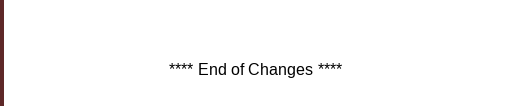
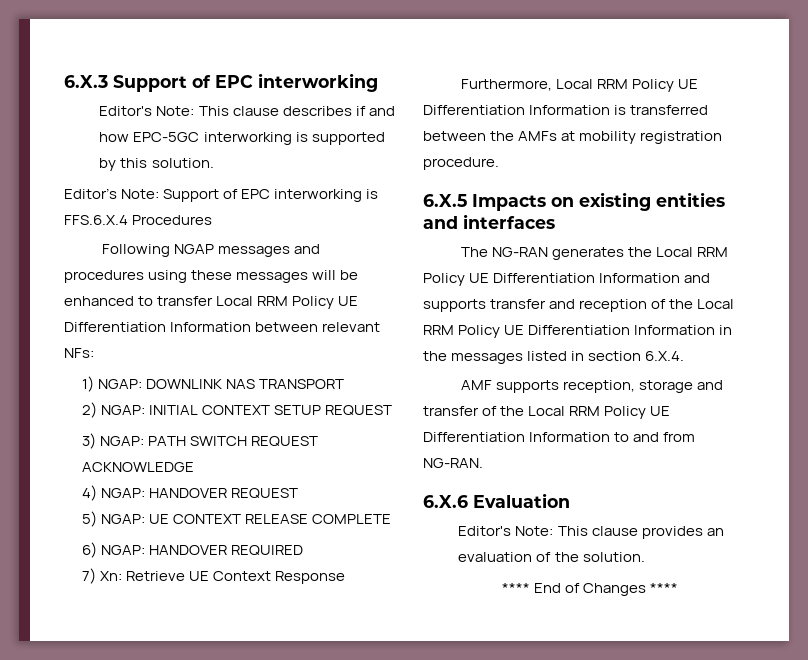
+ 6.X.3 Support of EPC interworking
+ Editor's Note: This clause describes if and how EPC-5GC interworking is supported by this solution.
+ Editor’s Note: Support of EPC interworking is FFS.6.X.4 Procedures
+ Following NGAP messages and procedures using these messages will be enhanced to transfer Local RRM Policy UE Differentiation Information between relevant NFs:
+ 1) NGAP: DOWNLINK NAS TRANSPORT
+ 2) NGAP: INITIAL CONTEXT SETUP REQUEST
+ 3) NGAP: PATH SWITCH REQUEST ACKNOWLEDGE
+ 4) NGAP: HANDOVER REQUEST
+ 5) NGAP: UE CONTEXT RELEASE COMPLETE
+ 6) NGAP: HANDOVER REQUIRED
+ 7) Xn: Retrieve UE Context Response
+ Furthermore, Local RRM Policy UE Differentiation Information is transferred between the AMFs at mobility registration procedure.
+ 6.X.5 Impacts on existing entities and interfaces
+ The NG-RAN generates the Local RRM Policy UE Differentiation Information and supports transfer and reception of the Local RRM Policy UE Differentiation Information in the messages listed in section 6.X.4.
+ AMF supports reception, storage and transfer of the Local RRM Policy UE Differentiation Information to and from NG-RAN.
+ 6.X.6 Evaluation
+ Editor's Note: This clause provides an evaluation of the solution.

